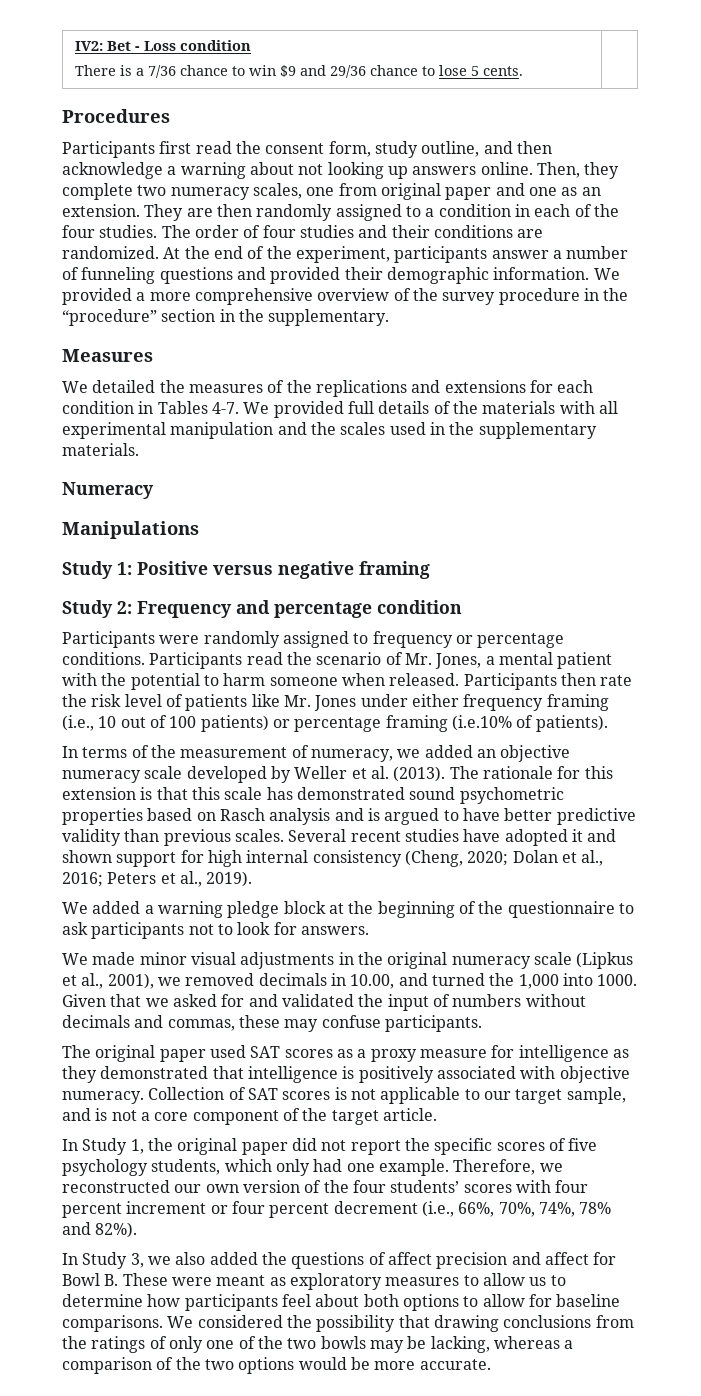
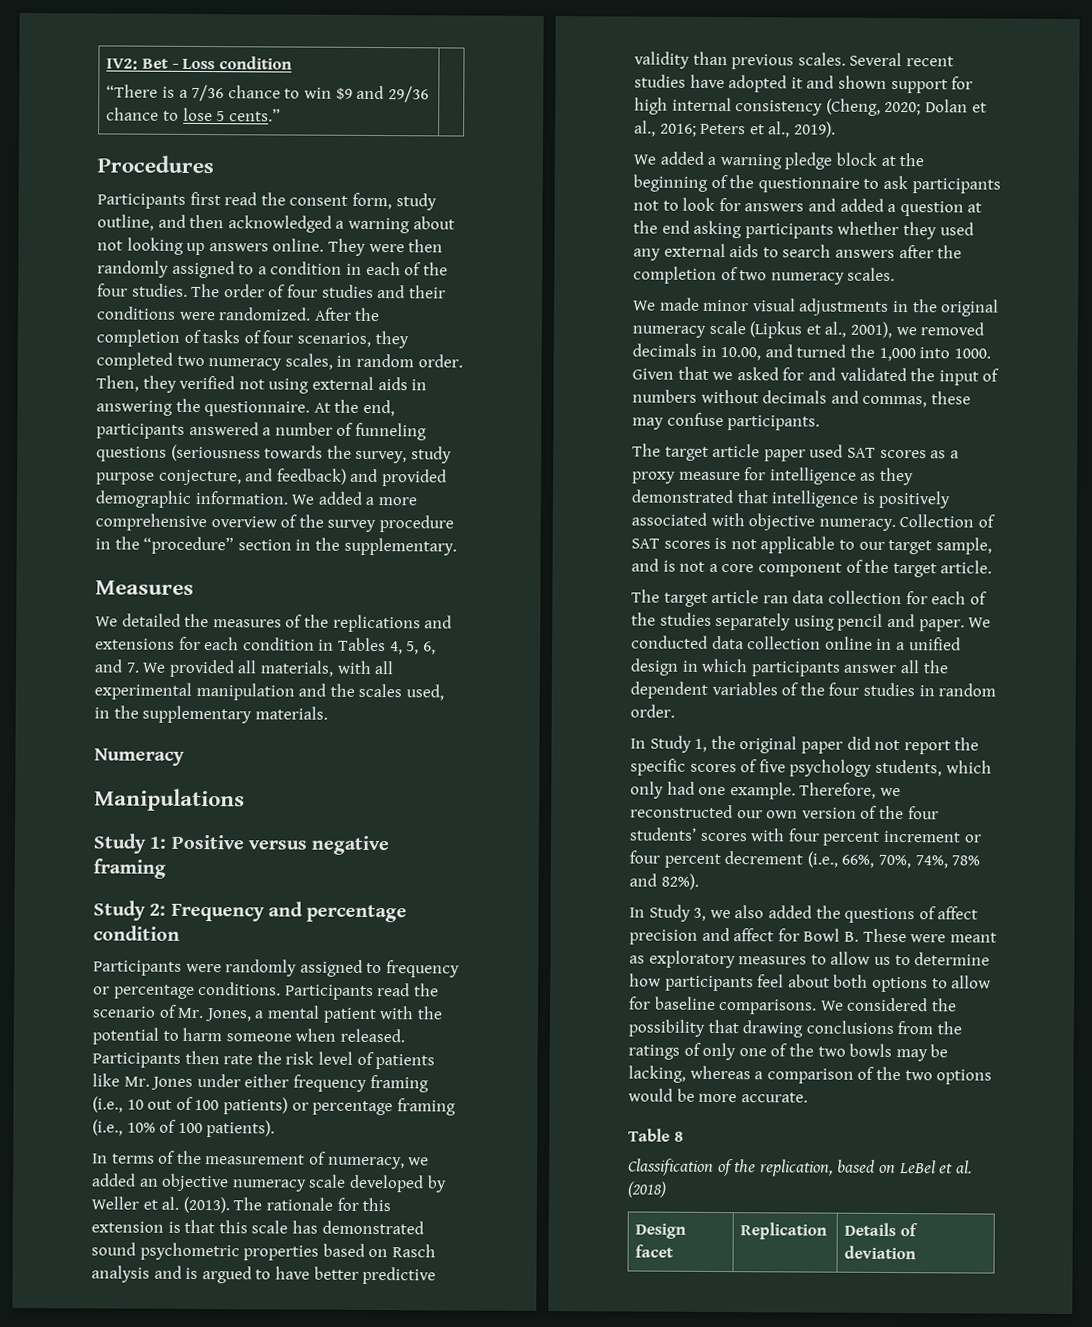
  IV2: Bet - Loss condition
- There is a 7/36 chance to win $9 and 29/36 chance to lose 5 cents. |
+ “There is a 7/36 chance to win $9 and 29/36 chance to lose 5 cents.” |
- Participants first read the consent form, study outline, and then acknowledge a warning about not looking up answers online.
+ Participants first read the consent form, study outline, and then acknowledged a warning about not looking up answers online.
- Then, they complete two numeracy scales, one from original paper and one as an extension. They are then randomly assigned to a condition in each of the four studies.
+ They were then randomly assigned to a condition in each of the four studies.
- The order of four studies and their conditions are randomized. At the end of the experiment, participants answer a number of funneling questions and provided their demographic information.
+ The order of four studies and their conditions were randomized. After the completion of tasks of four scenarios, they completed two numeracy scales, in random order. Then, they verified not using external aids in answering the questionnaire. At the end, participants answered a number of funneling questions (seriousness towards the survey, study purpose conjecture, and feedback) and provided demographic information.
- We provided a more comprehensive overview of the survey procedure in the “procedure” section in the supplementary.
+ We added a more comprehensive overview of the survey procedure in the “procedure” section in the supplementary.
- We detailed the measures of the replications and extensions for each condition in Tables 4-7. We provided full details of the materials with all experimental manipulation and the scales used in the supplementary materials.
+ We detailed the measures of the replications and extensions for each condition in Tables 4, 5, 6, and 7. We provided all materials, with all experimental manipulation and the scales used, in the supplementary materials.
- Participants then rate the risk level of patients like Mr. Jones under either frequency framing (i.e., 10 out of 100 patients) or percentage framing (i.e.10% of patients).
+ Participants then rate the risk level of patients like Mr. Jones under either frequency framing (i.e., 10 out of 100 patients) or percentage framing (i.e., 10% of 100 patients).
- We added a warning pledge block at the beginning of the questionnaire to ask participants not to look for answers.
+ We added a warning pledge block at the beginning of the questionnaire to ask participants not to look for answers and added a question at the end asking participants whether they used any external aids to search answers after the completion of two numeracy scales.
- The original paper used SAT scores as a proxy measure for intelligence as they demonstrated that intelligence is positively associated with objective numeracy.
+ The target article paper used SAT scores as a proxy measure for intelligence as they demonstrated that intelligence is positively associated with objective numeracy.
+ The target article ran data collection for each of the studies separately using pencil and paper. We conducted data collection online in a unified design in which participants answer all the dependent variables of the four studies in random order.
+ Table 8
+ Classification of the replication, based on LeBel et al. (2018)
+ Design facet | Replication | Details of deviation

